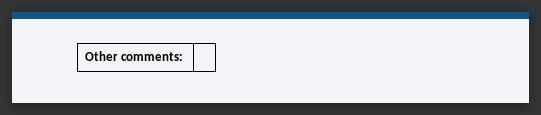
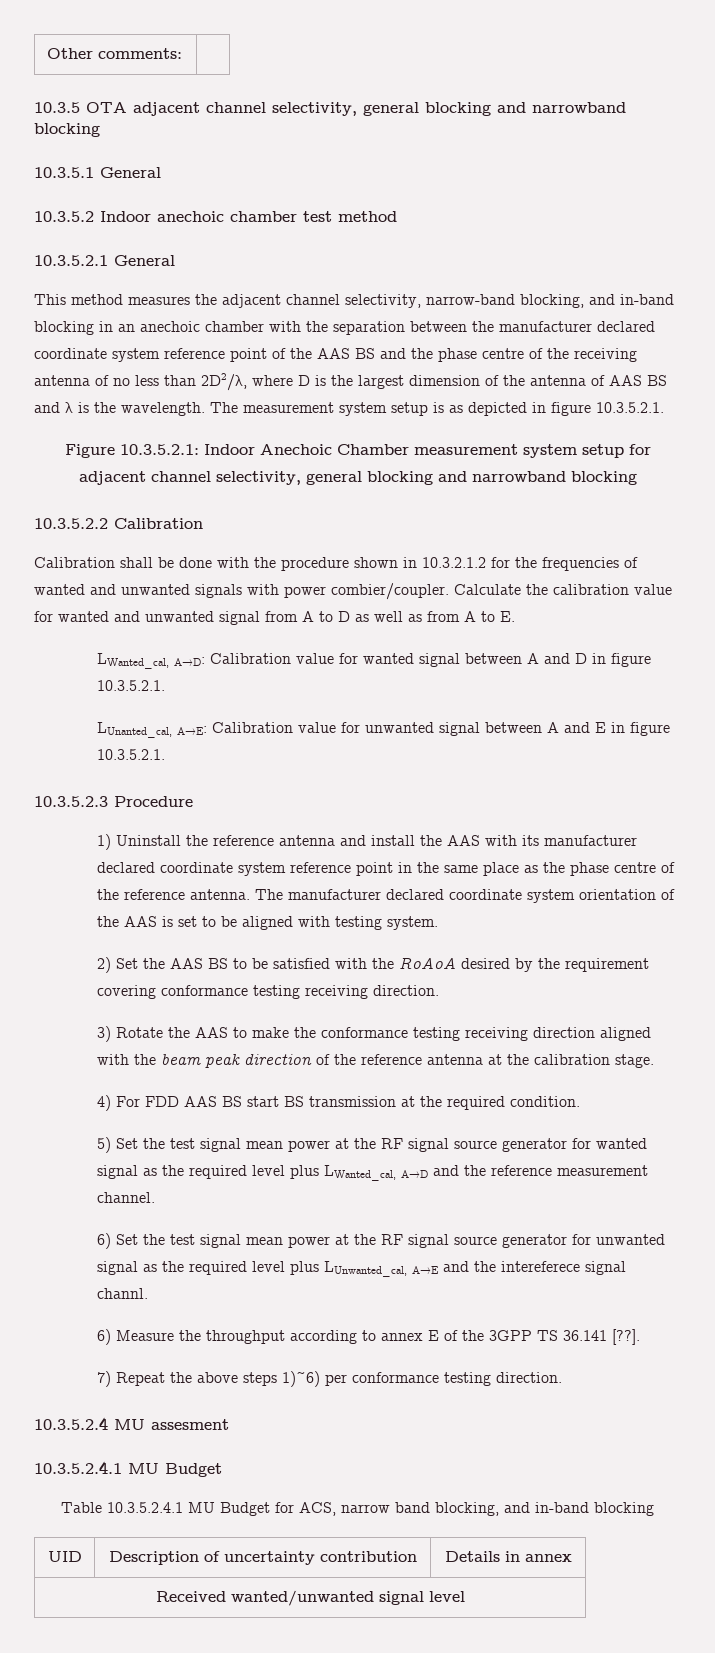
+ 10.3.5 OTA adjacent channel selectivity, general blocking and narrowband blocking
+ 10.3.5.1 General
+ 10.3.5.2 Indoor anechoic chamber test method
+ 10.3.5.2.1 General
+ This method measures the adjacent channel selectivity, narrow-band blocking, and in-band blocking in an anechoic chamber with the separation between the manufacturer declared coordinate system reference point of the AAS BS and the phase centre of the receiving antenna of no less than 2D2/λ, where D is the largest dimension of the antenna of AAS BS and λ is the wavelength. The measurement system setup is as depicted in figure 10.3.5.2.1.
+ Figure 10.3.5.2.1: Indoor Anechoic Chamber measurement system setup for adjacent channel selectivity, general blocking and narrowband blocking
+ 10.3.5.2.2 Calibration
+ Calibration shall be done with the procedure shown in 10.3.2.1.2 for the frequencies of wanted and unwanted signals with power combier/coupler. Calculate the calibration value for wanted and unwanted signal from A to D as well as from A to E.
+ LWanted_cal, A→D: Calibration value for wanted signal between A and D in figure 10.3.5.2.1.
+ LUnanted_cal, A→E: Calibration value for unwanted signal between A and E in figure 10.3.5.2.1.
+ 10.3.5.2.3 Procedure
+ 1) Uninstall the reference antenna and install the AAS with its manufacturer declared coordinate system reference point in the same place as the phase centre of the reference antenna. The manufacturer declared coordinate system orientation of the AAS is set to be aligned with testing system.
+ 2) Set the AAS BS to be satisfied with the RoAoA desired by the requirement covering conformance testing receiving direction.
+ 3) Rotate the AAS to make the conformance testing receiving direction aligned with the beam peak direction of the reference antenna at the calibration stage.
+ 4) For FDD AAS BS start BS transmission at the required condition.
+ 5) Set the test signal mean power at the RF signal source generator for wanted signal as the required level plus LWanted_cal, A→D and the reference measurement channel.
+ 6) Set the test signal mean power at the RF signal source generator for unwanted signal as the required level plus LUnwanted_cal, A→E and the intereferece signal channl.
+ 6) Measure the throughput according to annex E of the 3GPP TS 36.141 [??].
+ 7) Repeat the above steps 1)~6) per conformance testing direction.
+ 10.3.5.2.4 MU assesment
+ 10.3.5.2.4.1 MU Budget
+ Table 10.3.5.2.4.1 MU Budget for ACS, narrow band blocking, and in-band blocking
+ UID | Description of uncertainty contribution | Details in annex
+ Received wanted/unwanted signal level

